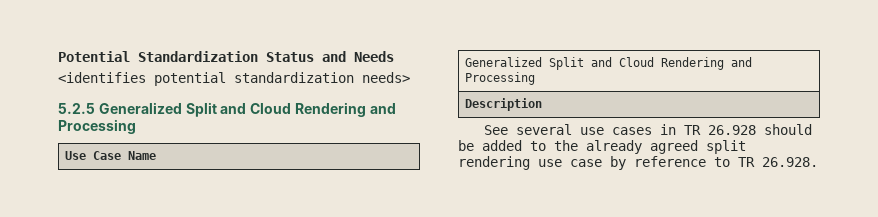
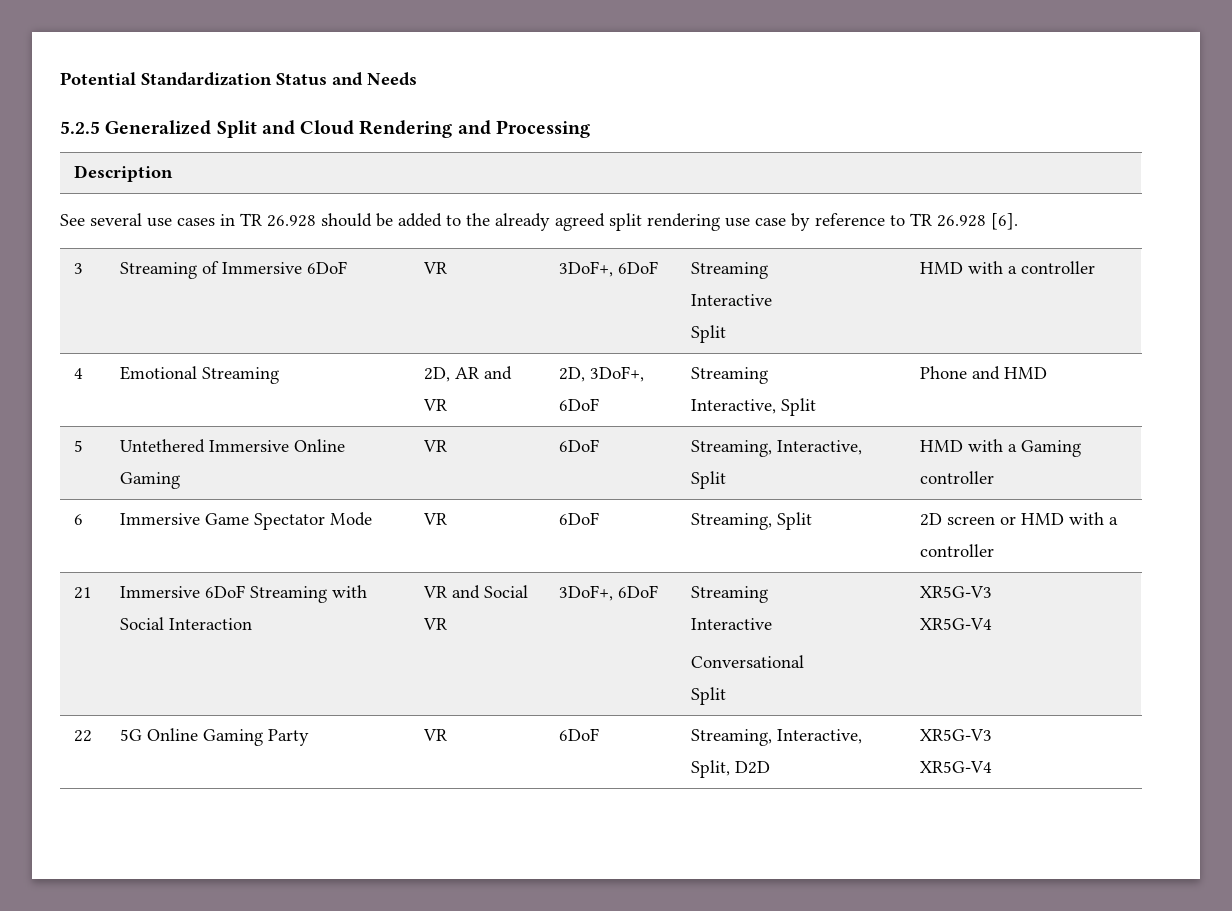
- <identifies potential standardization needs>
- Use Case Name
- Generalized Split and Cloud Rendering and Processing
- See several use cases in TR 26.928 should be added to the already agreed split rendering use case by reference to TR 26.928.
+ See several use cases in TR 26.928 should be added to the already agreed split rendering use case by reference to TR 26.928 [6].
+ 3 | Streaming of Immersive 6DoF | VR | 3DoF+, 6DoF | Streaming
+ Interactive
+ Split | HMD with a controller
+ 4 | Emotional Streaming | 2D, AR and VR | 2D, 3DoF+, 6DoF | Streaming
+ Interactive, Split | Phone and HMD
+ 5 | Untethered Immersive Online Gaming | VR | 6DoF | Streaming, Interactive, Split | HMD with a Gaming controller
+ 6 | Immersive Game Spectator Mode | VR | 6DoF | Streaming, Split | 2D screen or HMD with a controller
+ 21 | Immersive 6DoF Streaming with Social Interaction | VR and Social VR | 3DoF+, 6DoF | Streaming
+ Interactive
+ Conversational
+ Split | XR5G-V3
+ XR5G-V4
+ 22 | 5G Online Gaming Party | VR | 6DoF | Streaming, Interactive, Split, D2D | XR5G-V3
+ XR5G-V4

